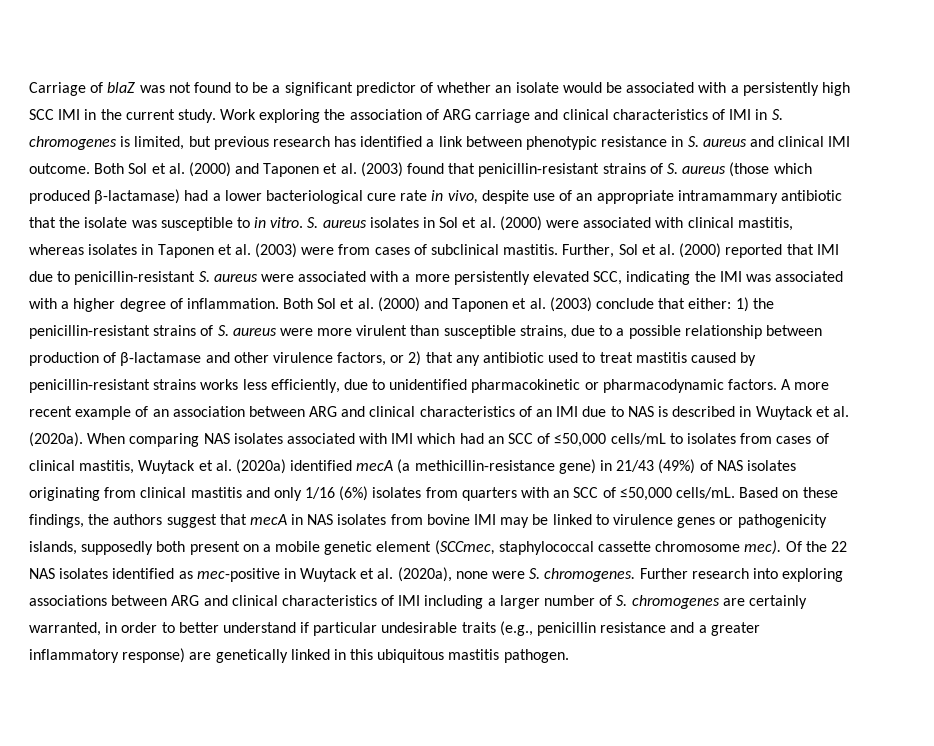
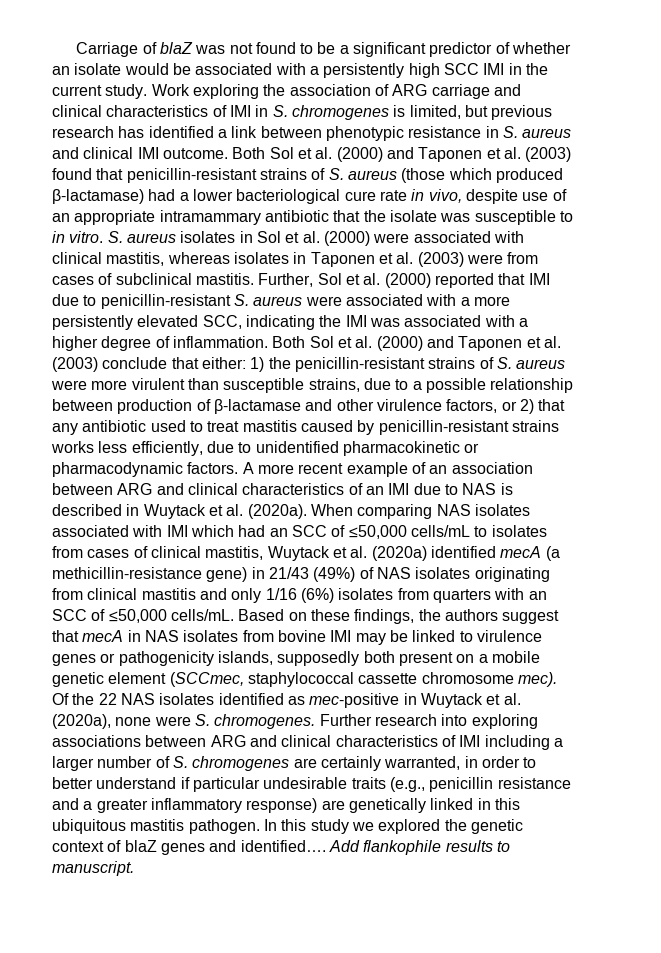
+ In this study we explored the genetic context of blaZ genes and identified…. Add flankophile results to manuscript.

